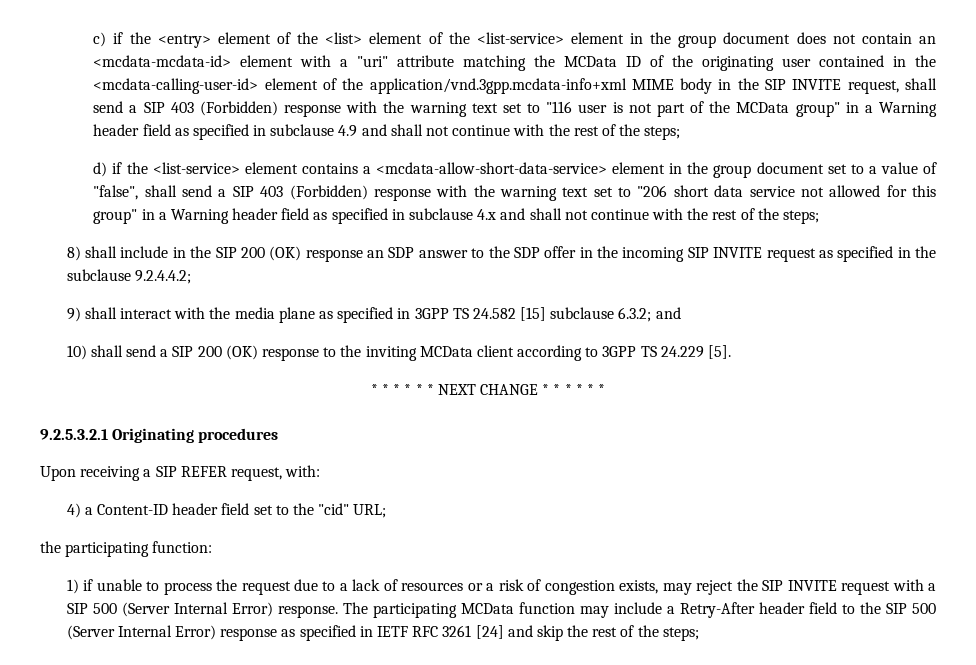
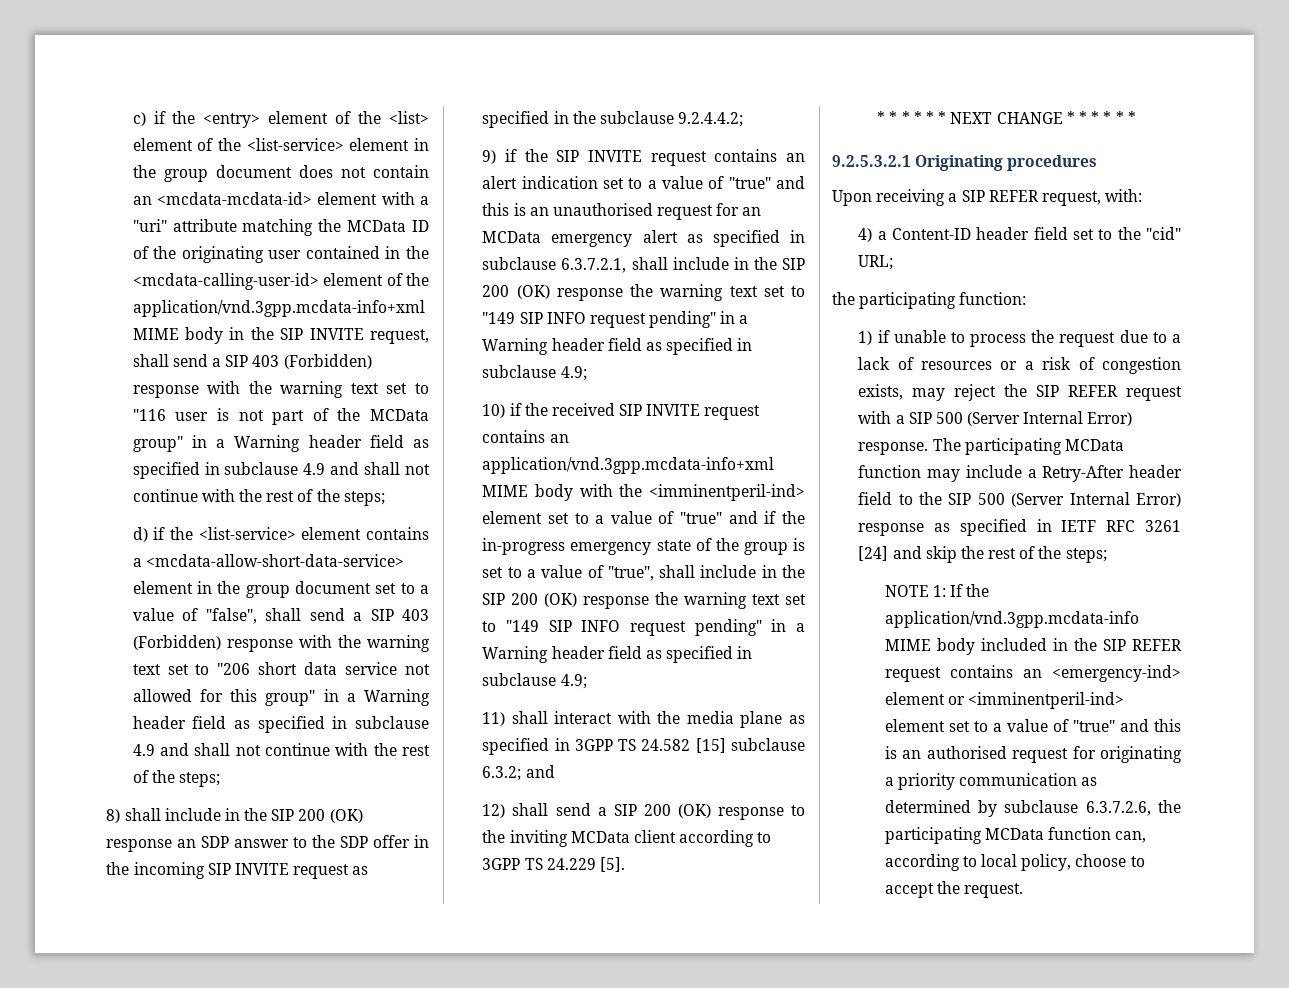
- d) if the <list-service> element contains a <mcdata-allow-short-data-service> element in the group document set to a value of "false", shall send a SIP 403 (Forbidden) response with the warning text set to "206 short data service not allowed for this group" in a Warning header field as specified in subclause 4.x and shall not continue with the rest of the steps;
+ d) if the <list-service> element contains a <mcdata-allow-short-data-service> element in the group document set to a value of "false", shall send a SIP 403 (Forbidden) response with the warning text set to "206 short data service not allowed for this group" in a Warning header field as specified in subclause 4.9 and shall not continue with the rest of the steps;
- 9) shall interact with the media plane as specified in 3GPP TS 24.582 [15] subclause 6.3.2; and
+ 9) if the SIP INVITE request contains an alert indication set to a value of "true" and this is an unauthorised request for an MCData emergency alert as specified in subclause 6.3.7.2.1, shall include in the SIP 200 (OK) response the warning text set to "149 SIP INFO request pending" in a Warning header field as specified in subclause 4.9;
+ 10) if the received SIP INVITE request contains an application/vnd.3gpp.mcdata-info+xml MIME body with the <imminentperil-ind> element set to a value of "true" and if the in-progress emergency state of the group is set to a value of "true", shall include in the SIP 200 (OK) response the warning text set to "149 SIP INFO request pending" in a Warning header field as specified in subclause 4.9;
+ 11) shall interact with the media plane as specified in 3GPP TS 24.582 [15] subclause 6.3.2; and
- 10) shall send a SIP 200 (OK) response to the inviting MCData client according to 3GPP TS 24.229 [5].
+ 12) shall send a SIP 200 (OK) response to the inviting MCData client according to 3GPP TS 24.229 [5].
- 1) if unable to process the request due to a lack of resources or a risk of congestion exists, may reject the SIP INVITE request with a SIP 500 (Server Internal Error) response.
+ 1) if unable to process the request due to a lack of resources or a risk of congestion exists, may reject the SIP REFER request with a SIP 500 (Server Internal Error) response.
+ NOTE 1: If the application/vnd.3gpp.mcdata-info MIME body included in the SIP REFER request contains an <emergency-ind> element or <imminentperil-ind> element set to a value of "true" and this is an authorised request for originating a priority communication as determined by subclause 6.3.7.2.6, the participating MCData function can, according to local policy, choose to accept the request.

